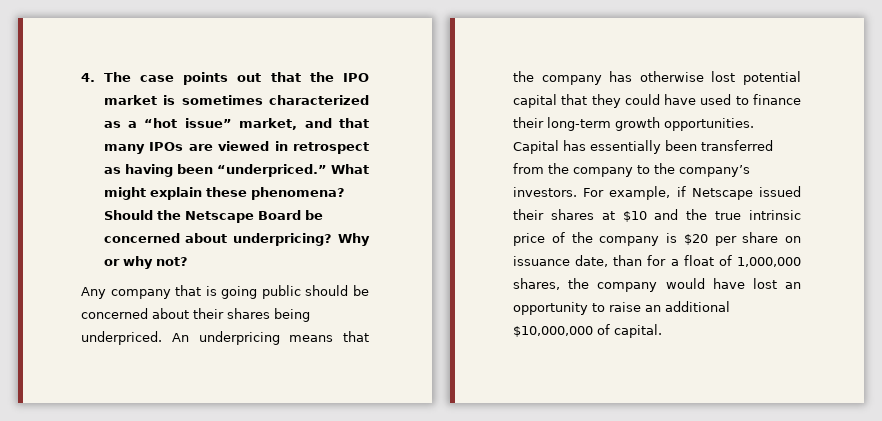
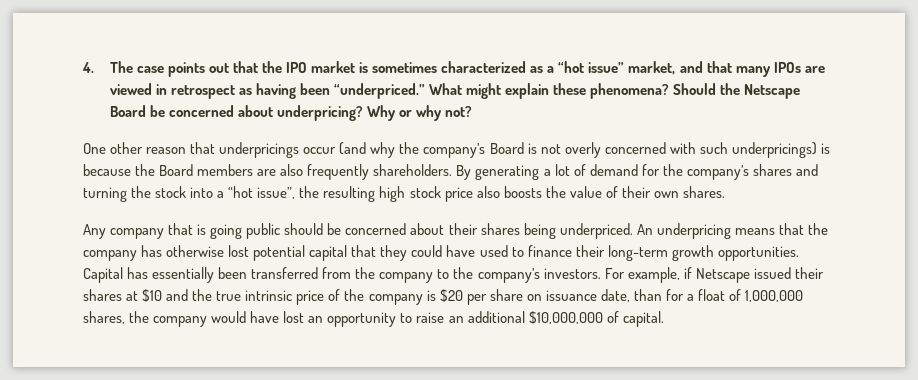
+ One other reason that underpricings occur (and why the company’s Board is not overly concerned with such underpricings) is because the Board members are also frequently shareholders. By generating a lot of demand for the company’s shares and turning the stock into a “hot issue”, the resulting high stock price also boosts the value of their own shares.

